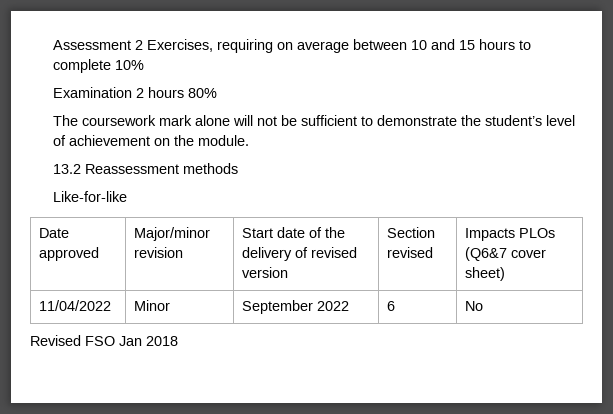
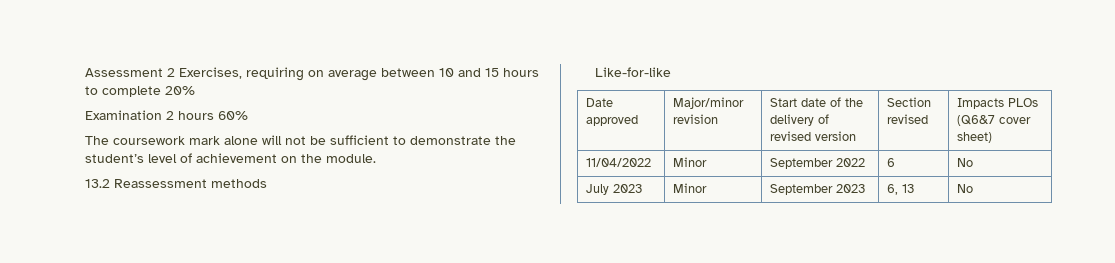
- Assessment 2 Exercises, requiring on average between 10 and 15 hours to complete 10%
+ Assessment 2 Exercises, requiring on average between 10 and 15 hours to complete 20%
- Examination 2 hours 80%
+ Examination 2 hours 60%
- Revised FSO Jan 2018
+ July 2023 | Minor | September 2023 | 6, 13 | No

